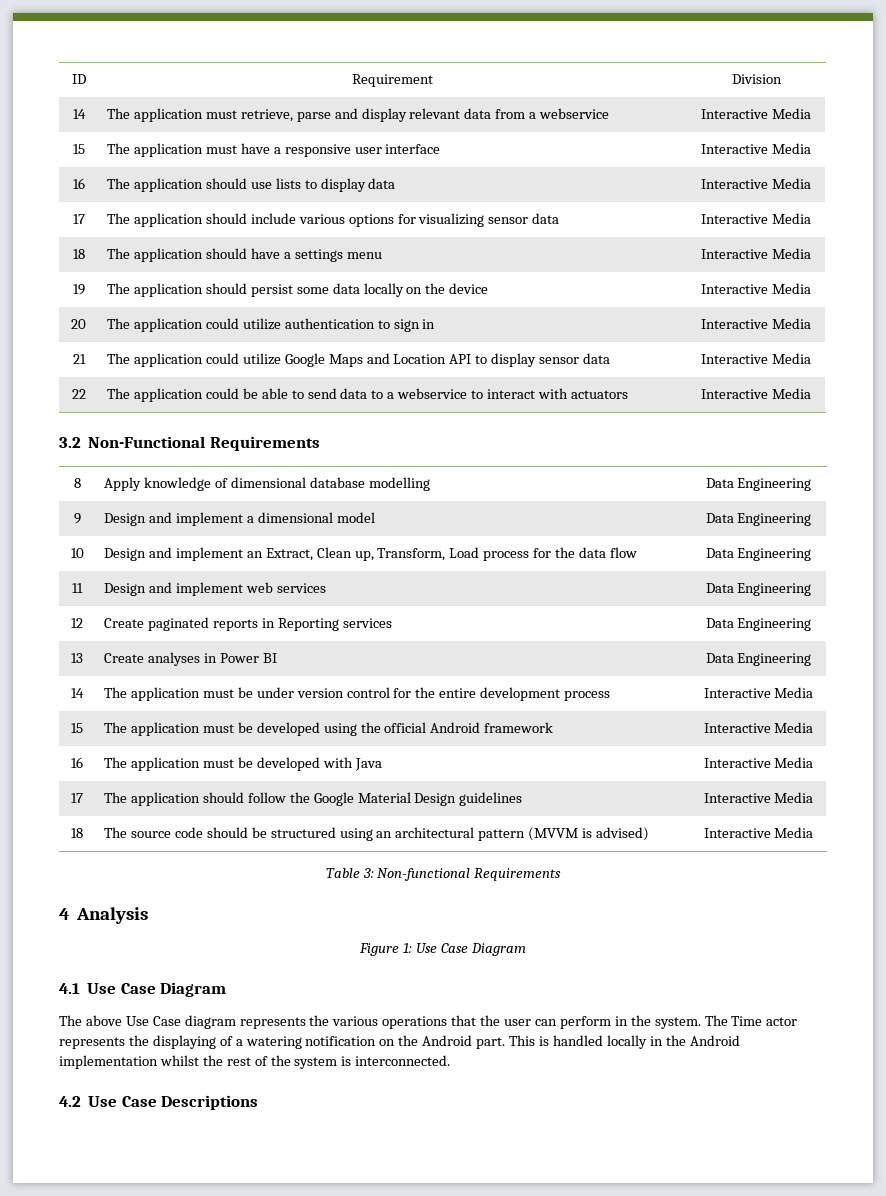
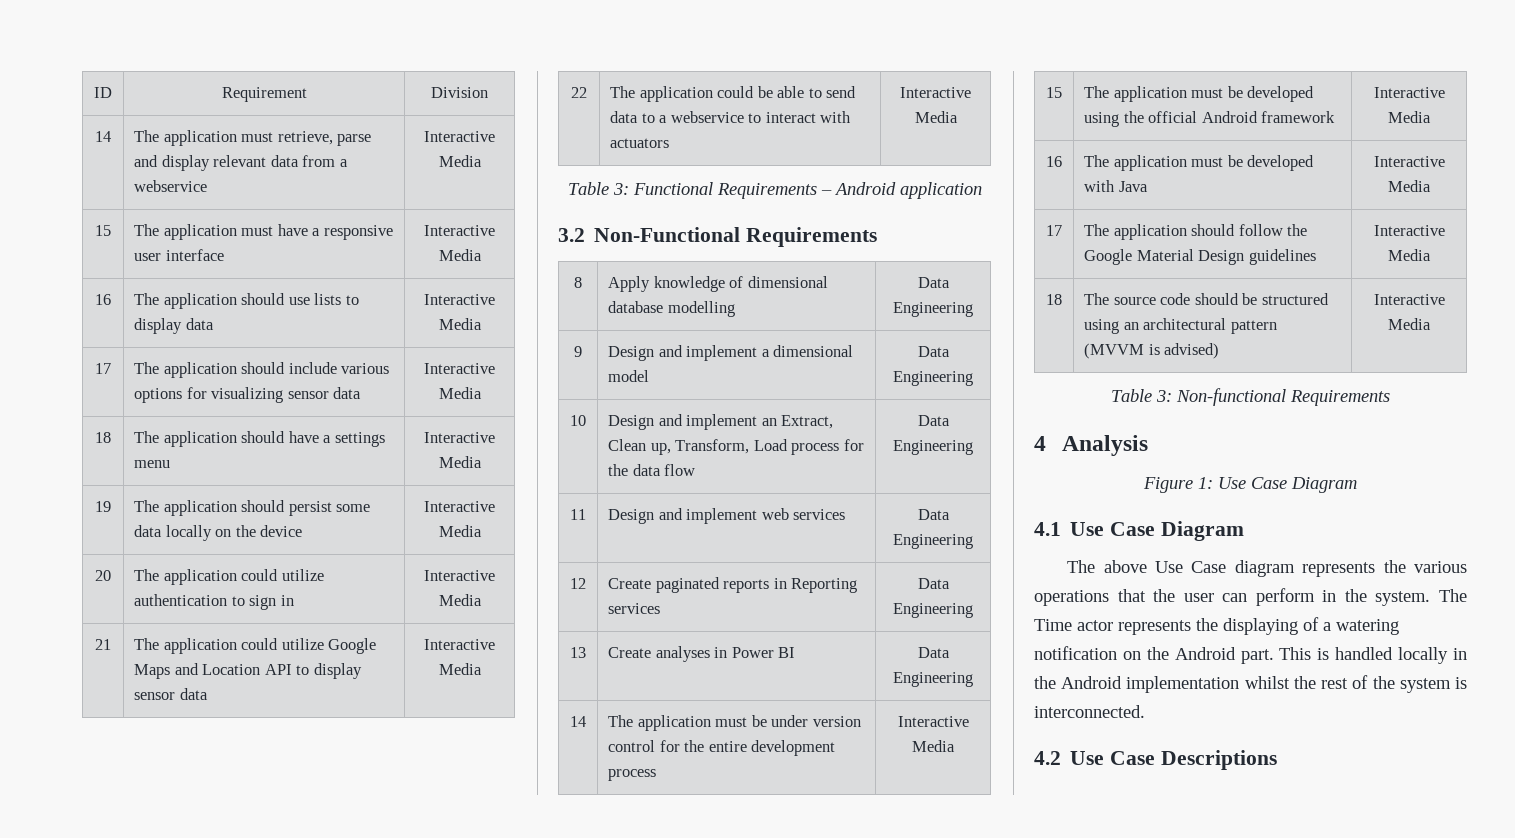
+ Table 3: Functional Requirements – Android application

